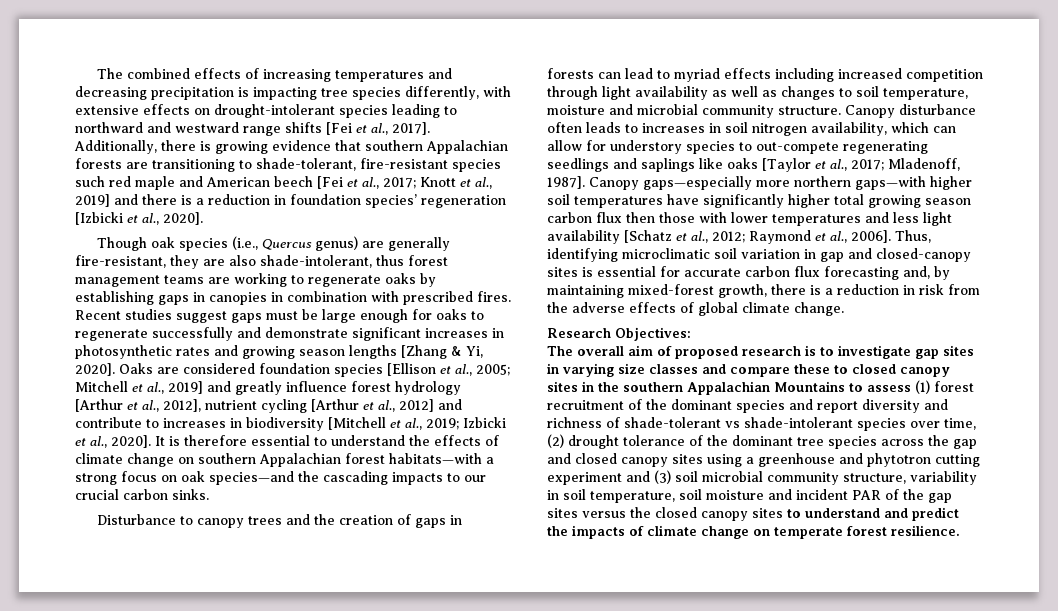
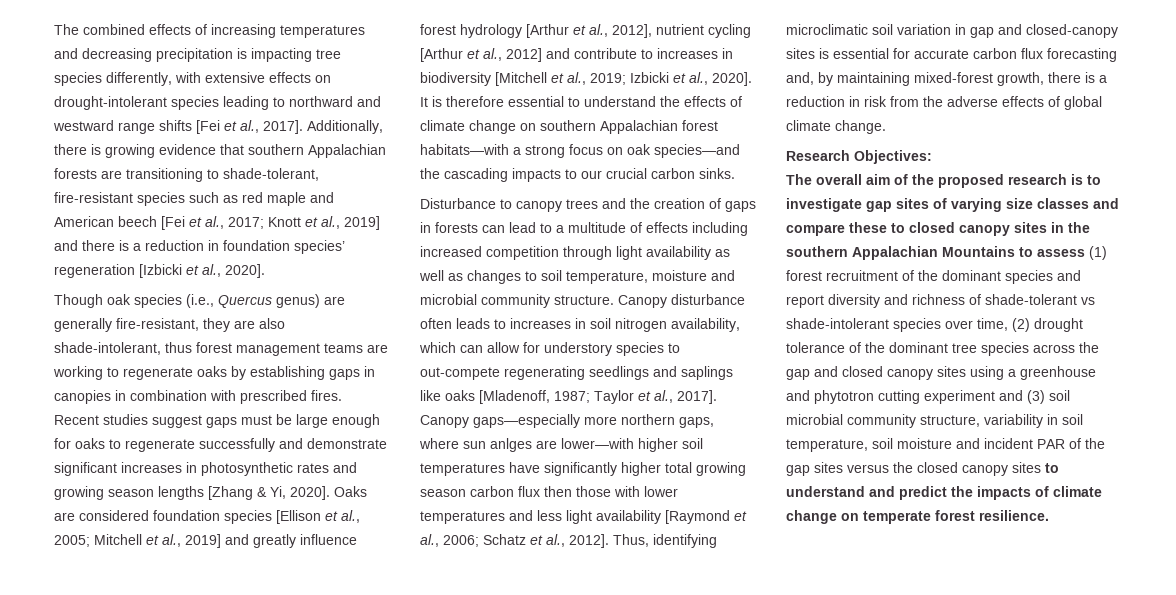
- Additionally, there is growing evidence that southern Appalachian forests are transitioning to shade-tolerant, fire-resistant species such red maple and American beech [Fei et al., 2017; Knott et al., 2019] and there is a reduction in foundation species’ regeneration [Izbicki et al., 2020].
+ Additionally, there is growing evidence that southern Appalachian forests are transitioning to shade-tolerant, fire-resistant species such as red maple and American beech [Fei et al., 2017; Knott et al., 2019] and there is a reduction in foundation species’ regeneration [Izbicki et al., 2020].
- Disturbance to canopy trees and the creation of gaps in forests can lead to myriad effects including increased competition through light availability as well as changes to soil temperature, moisture and microbial community structure.
+ Disturbance to canopy trees and the creation of gaps in forests can lead to a multitude of effects including increased competition through light availability as well as changes to soil temperature, moisture and microbial community structure.
- Canopy disturbance often leads to increases in soil nitrogen availability, which can allow for understory species to out-compete regenerating seedlings and saplings like oaks [Taylor et al., 2017; Mladenoff, 1987]. Canopy gaps—especially more northern gaps—with higher soil temperatures have significantly higher total growing season carbon flux then those with lower temperatures and less light availability [Schatz et al., 2012; Raymond et al., 2006].
+ Canopy disturbance often leads to increases in soil nitrogen availability, which can allow for understory species to out-compete regenerating seedlings and saplings like oaks [Mladenoff, 1987; Taylor et al., 2017]. Canopy gaps—especially more northern gaps, where sun anlges are lower—with higher soil temperatures have significantly higher total growing season carbon flux then those with lower temperatures and less light availability [Raymond et al., 2006; Schatz et al., 2012].
- The overall aim of proposed research is to investigate gap sites in varying size classes and compare these to closed canopy sites in the southern Appalachian Mountains to assess (1) forest recruitment of the dominant species and report diversity and richness of shade-tolerant vs shade-intolerant species over time, (2) drought tolerance of the dominant tree species across the gap and closed canopy sites using a greenhouse and phytotron cutting experiment and (3) soil microbial community structure, variability in soil temperature, soil moisture and incident PAR of the gap sites versus the closed canopy sites to understand and predict the impacts of climate change on temperate forest resilience.
+ The overall aim of the proposed research is to investigate gap sites of varying size classes and compare these to closed canopy sites in the southern Appalachian Mountains to assess (1) forest recruitment of the dominant species and report diversity and richness of shade-tolerant vs shade-intolerant species over time, (2) drought tolerance of the dominant tree species across the gap and closed canopy sites using a greenhouse and phytotron cutting experiment and (3) soil microbial community structure, variability in soil temperature, soil moisture and incident PAR of the gap sites versus the closed canopy sites to understand and predict the impacts of climate change on temperate forest resilience.

